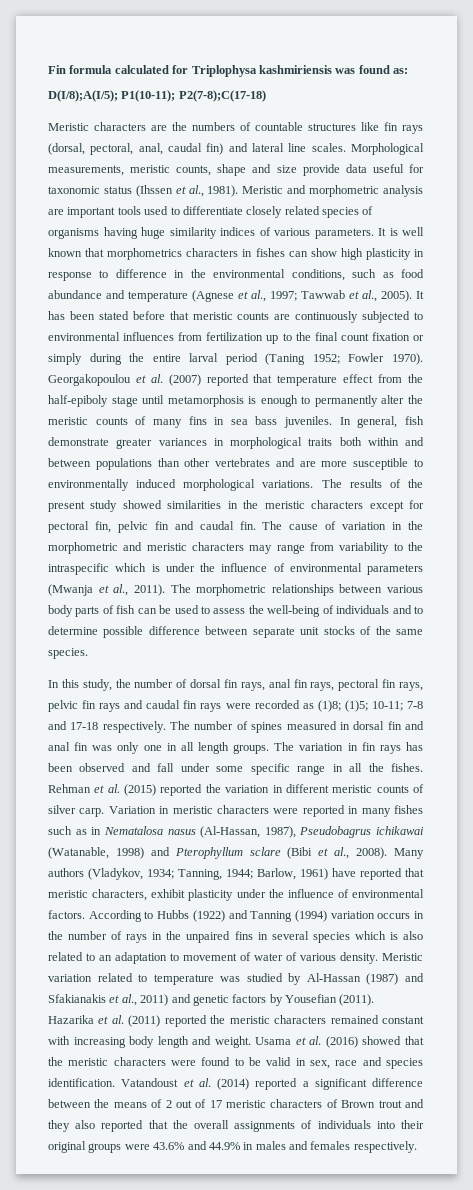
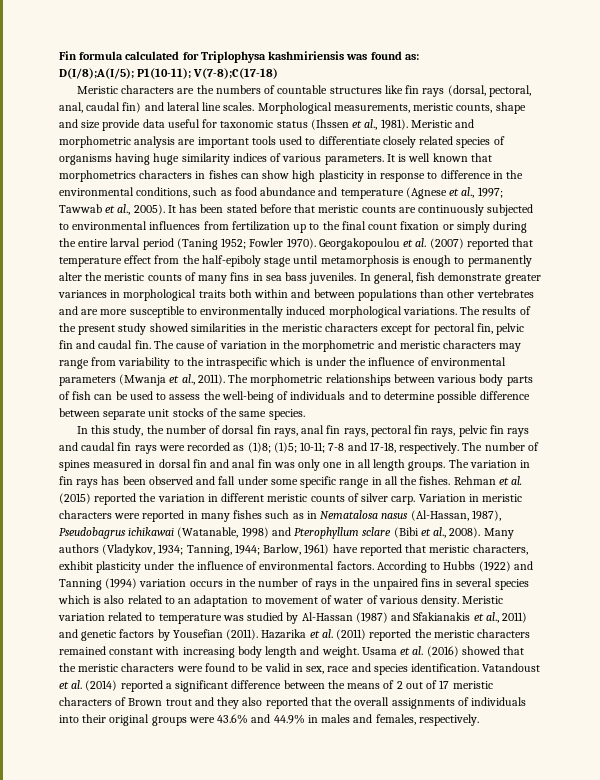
- D(I/8);A(I/5); P1(10-11); P2(7-8);C(17-18)
+ D(I/8);A(I/5); P1(10-11); V(7-8);C(17-18)
- In this study, the number of dorsal fin rays, anal fin rays, pectoral fin rays, pelvic fin rays and caudal fin rays were recorded as (1)8; (1)5; 10-11; 7-8 and 17-18 respectively.
+ In this study, the number of dorsal fin rays, anal fin rays, pectoral fin rays, pelvic fin rays and caudal fin rays were recorded as (1)8; (1)5; 10-11; 7-8 and 17-18, respectively.
- Vatandoust et al. (2014) reported a significant difference between the means of 2 out of 17 meristic characters of Brown trout and they also reported that the overall assignments of individuals into their original groups were 43.6% and 44.9% in males and females respectively.
+ Vatandoust et al. (2014) reported a significant difference between the means of 2 out of 17 meristic characters of Brown trout and they also reported that the overall assignments of individuals into their original groups were 43.6% and 44.9% in males and females, respectively.

